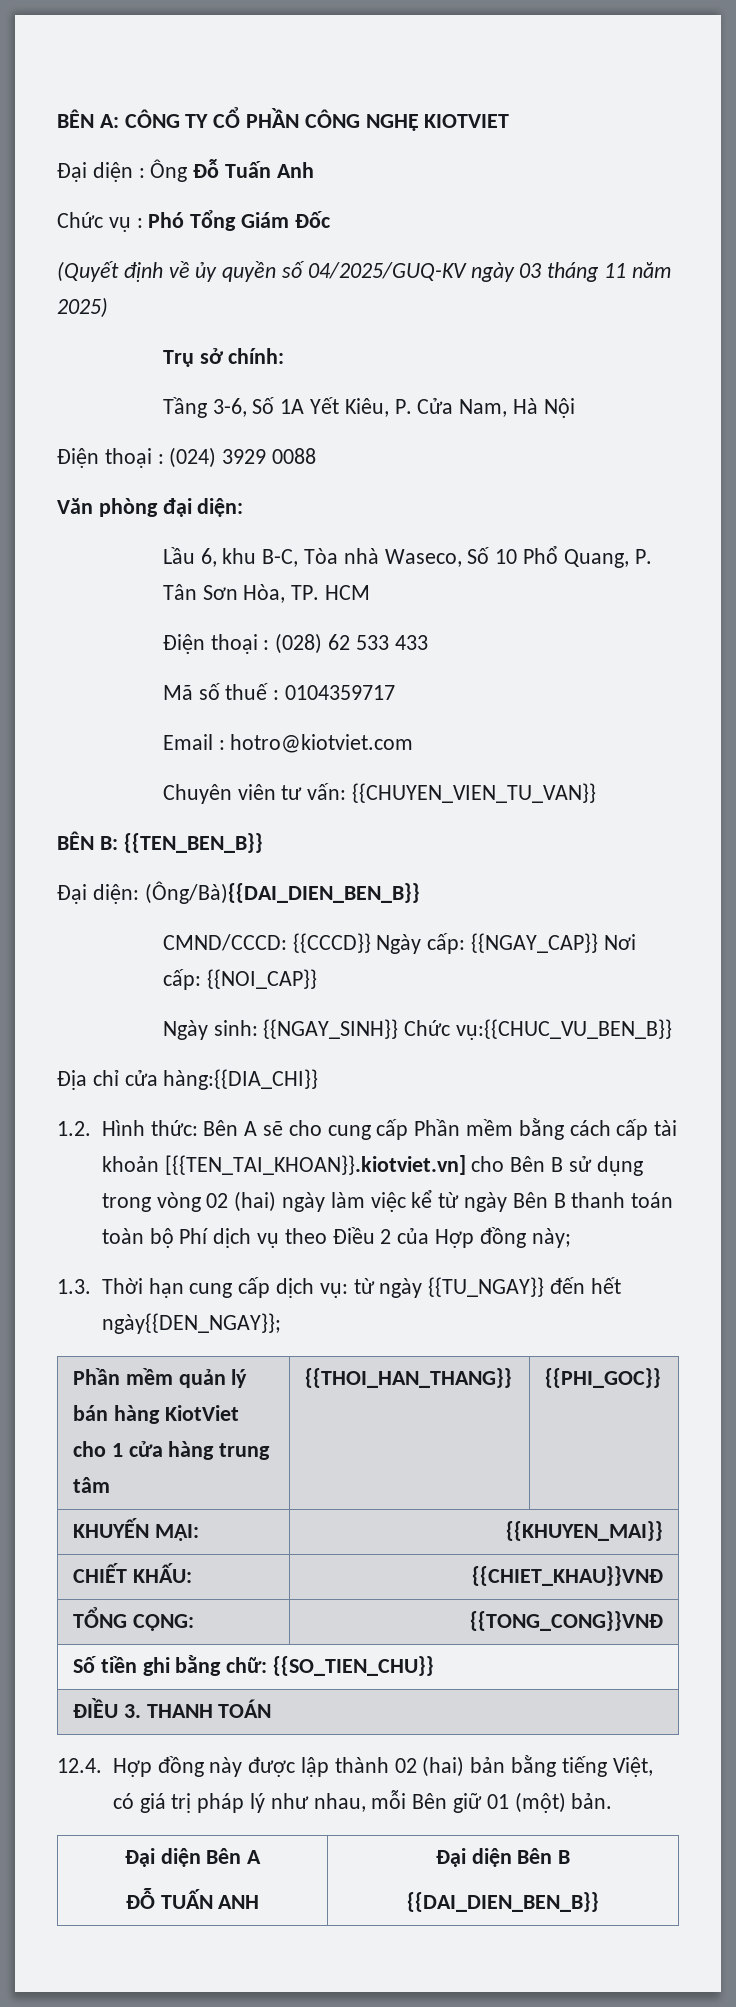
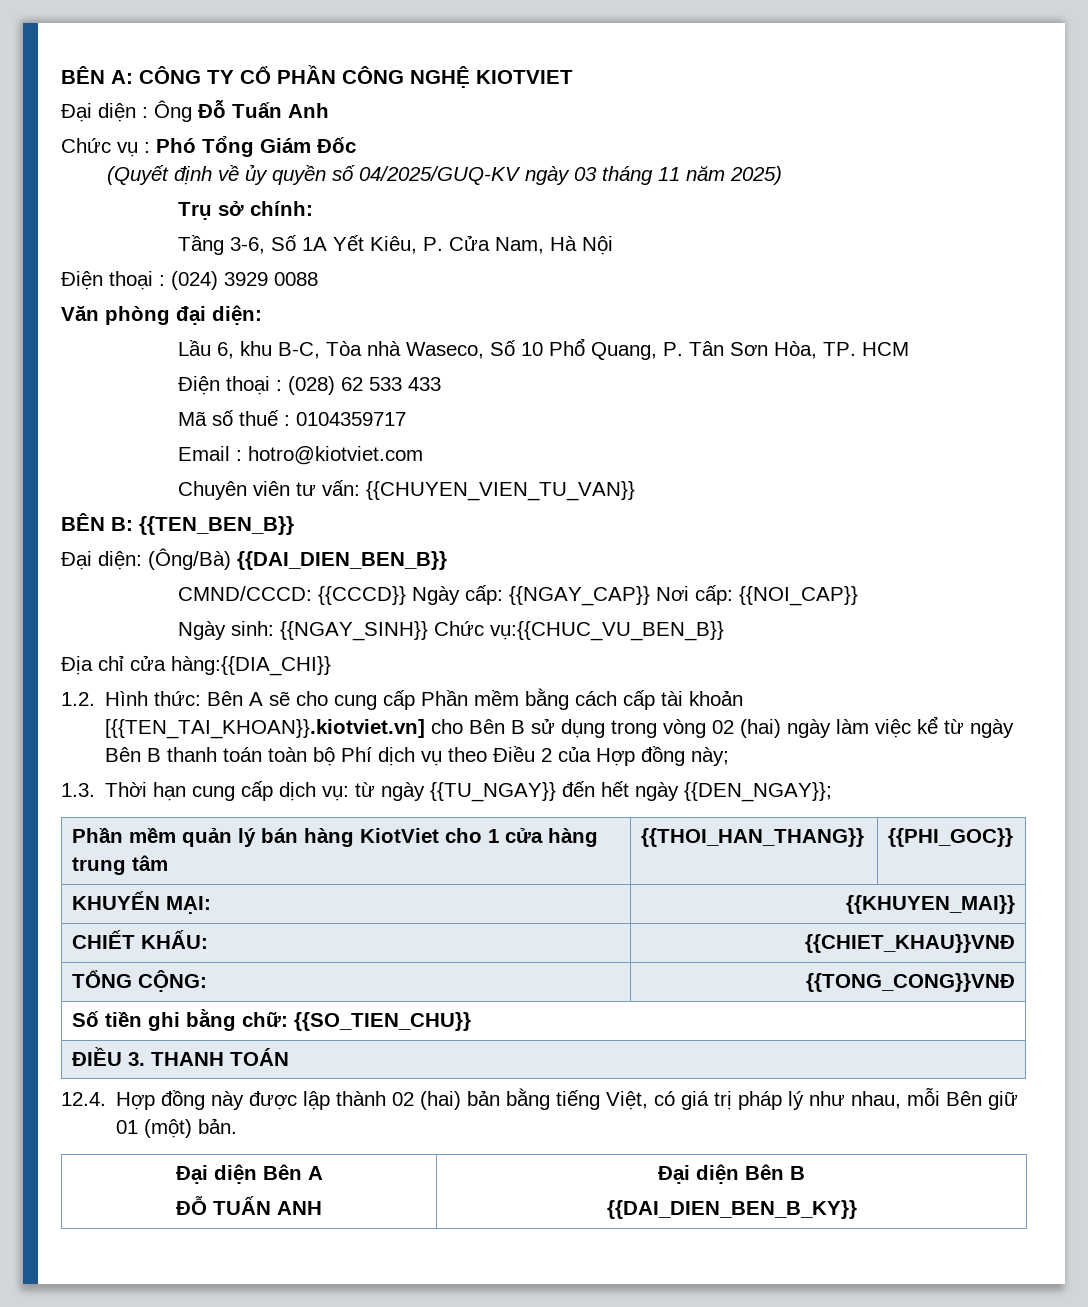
- Đại diện: (Ông/Bà){{DAI_DIEN_BEN_B}}
+ Đại diện: (Ông/Bà) {{DAI_DIEN_BEN_B}}
- 1.3. Thời hạn cung cấp dịch vụ: từ ngày {{TU_NGAY}} đến hết ngày{{DEN_NGAY}};
+ 1.3. Thời hạn cung cấp dịch vụ: từ ngày {{TU_NGAY}} đến hết ngày {{DEN_NGAY}};
  Đại diện Bên A
  ĐỖ TUẤN ANH | Đại diện Bên B
- {{DAI_DIEN_BEN_B}}
+ {{DAI_DIEN_BEN_B_KY}}

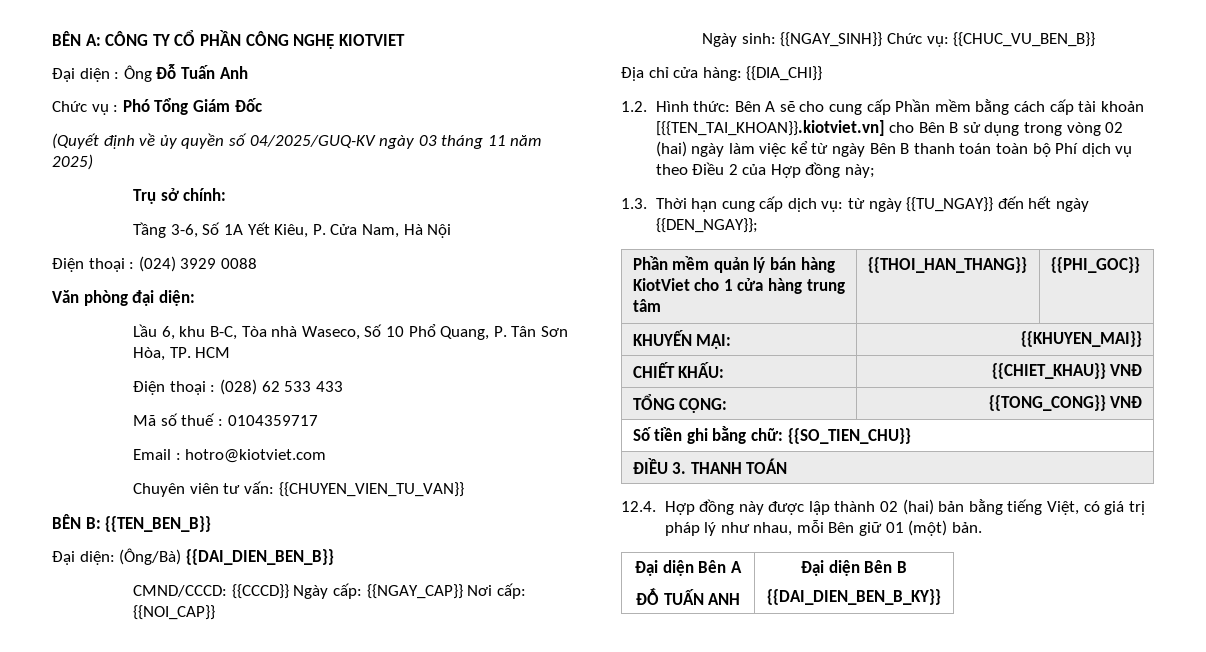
- Ngày sinh: {{NGAY_SINH}} Chức vụ:{{CHUC_VU_BEN_B}}
+ Ngày sinh: {{NGAY_SINH}} Chức vụ: {{CHUC_VU_BEN_B}}
- Địa chỉ cửa hàng:{{DIA_CHI}}
+ Địa chỉ cửa hàng: {{DIA_CHI}}
- CHIẾT KHẤU: | {{CHIET_KHAU}}VNĐ
+ CHIẾT KHẤU: | {{CHIET_KHAU}} VNĐ
- TỔNG CỘNG: | {{TONG_CONG}}VNĐ
+ TỔNG CỘNG: | {{TONG_CONG}} VNĐ

